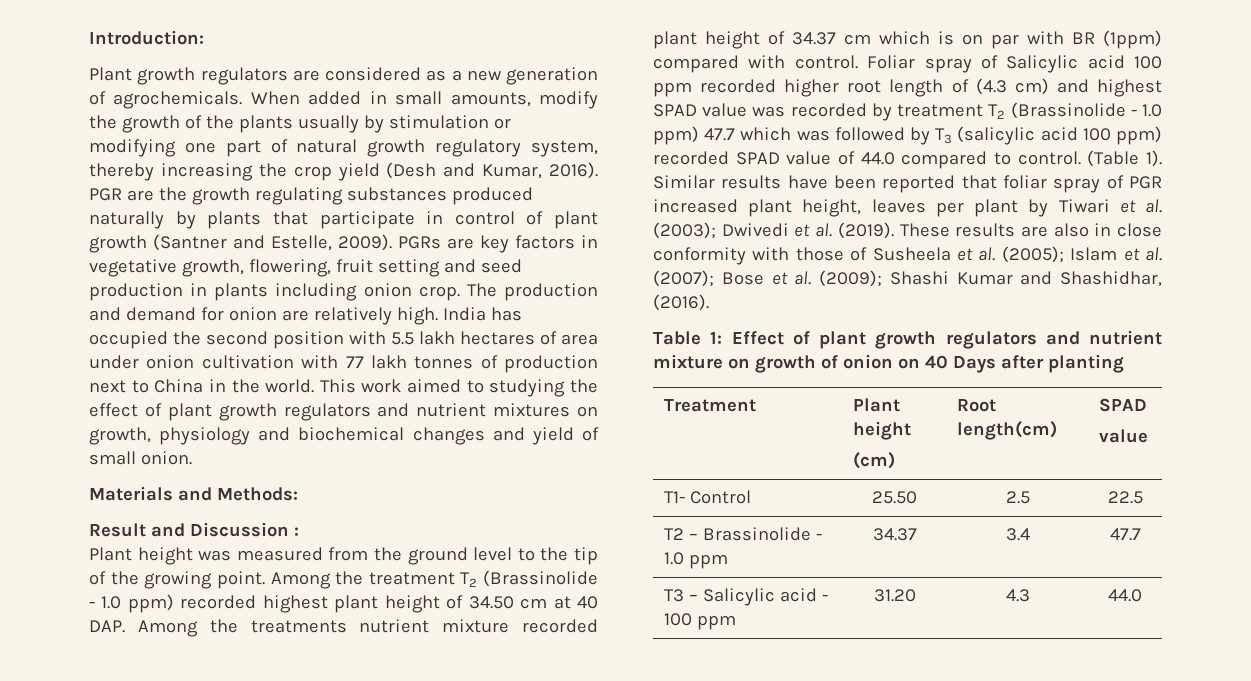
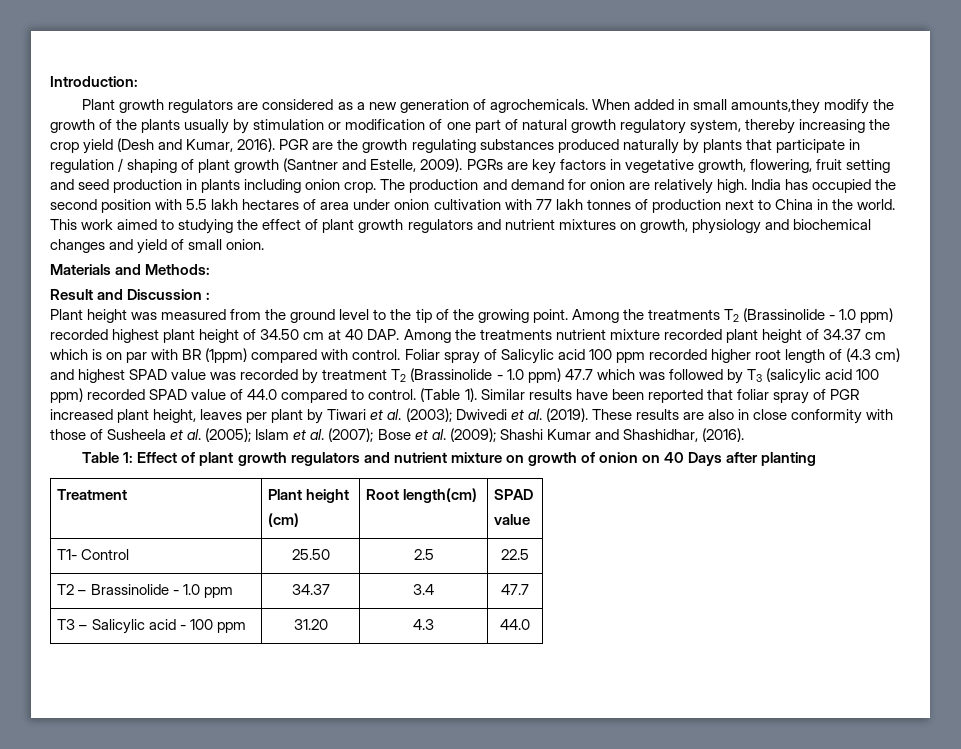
- When added in small amounts, modify the growth of the plants usually by stimulation or modifying one part of natural growth regulatory system, thereby increasing the crop yield (Desh and Kumar, 2016).
+ When added in small amounts,they modify the growth of the plants usually by stimulation or modification of one part of natural growth regulatory system, thereby increasing the crop yield (Desh and Kumar, 2016).
- PGR are the growth regulating substances produced naturally by plants that participate in control of plant growth (Santner and Estelle, 2009).
+ PGR are the growth regulating substances produced naturally by plants that participate in regulation / shaping of plant growth (Santner and Estelle, 2009).
- Among the treatment T2 (Brassinolide - 1.0 ppm) recorded highest plant height of 34.50 cm at 40 DAP. Among the treatments nutrient mixture recorded plant height of 34.37 cm which is on par with BR (1ppm) compared with control.
+ Among the treatments T2 (Brassinolide - 1.0 ppm) recorded highest plant height of 34.50 cm at 40 DAP. Among the treatments nutrient mixture recorded plant height of 34.37 cm which is on par with BR (1ppm) compared with control.

